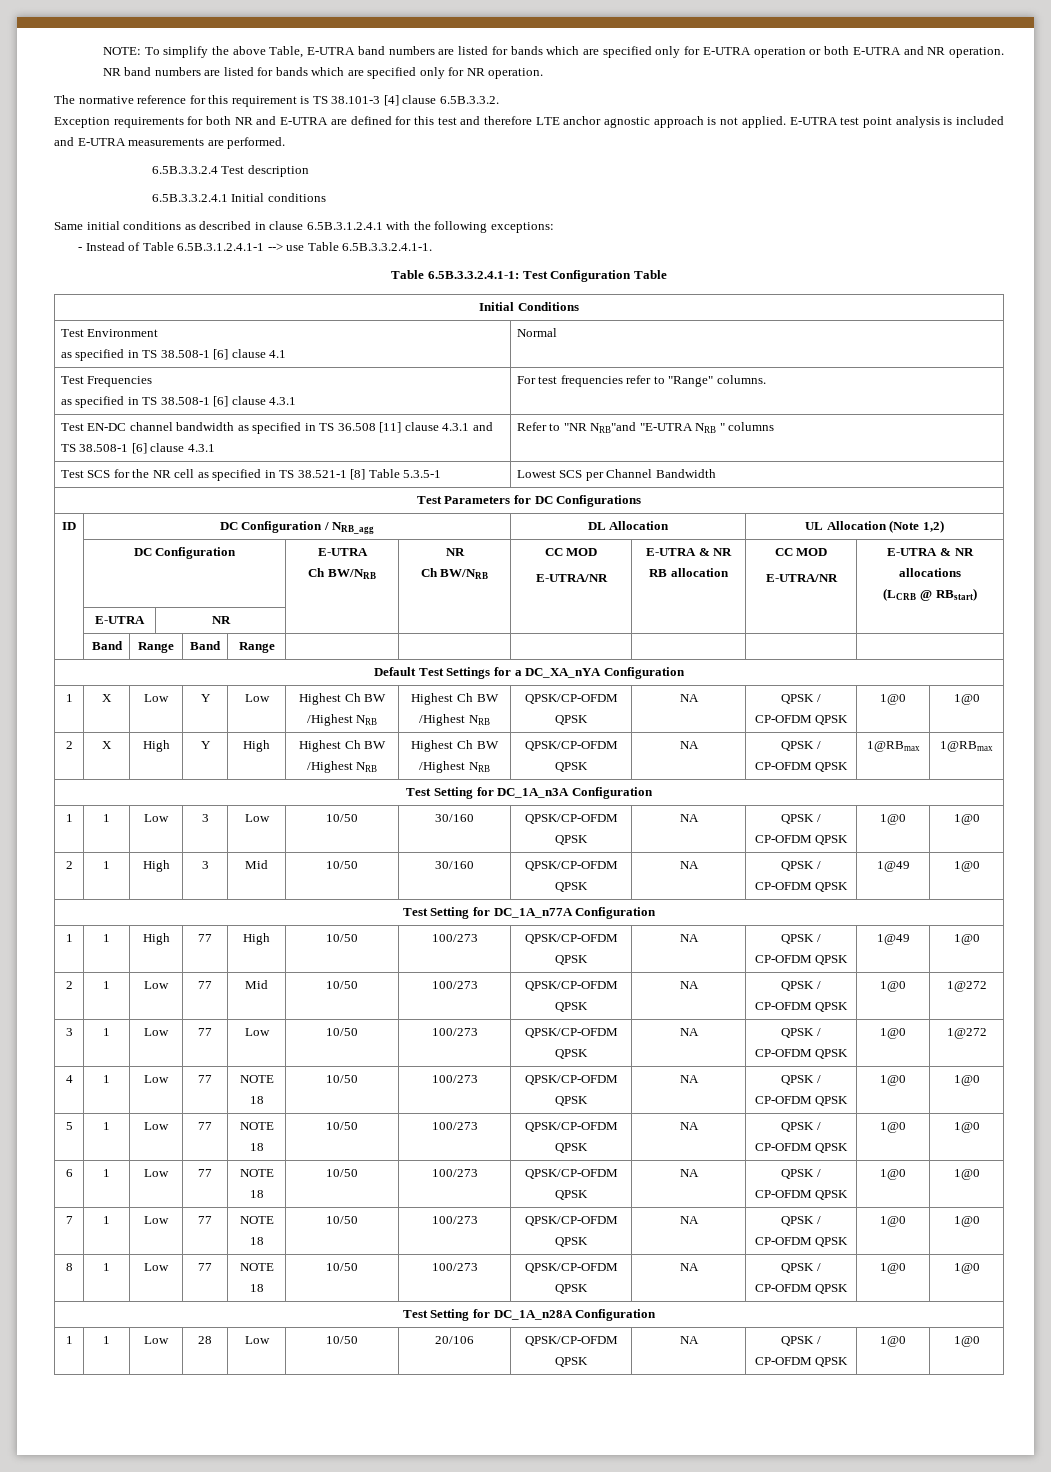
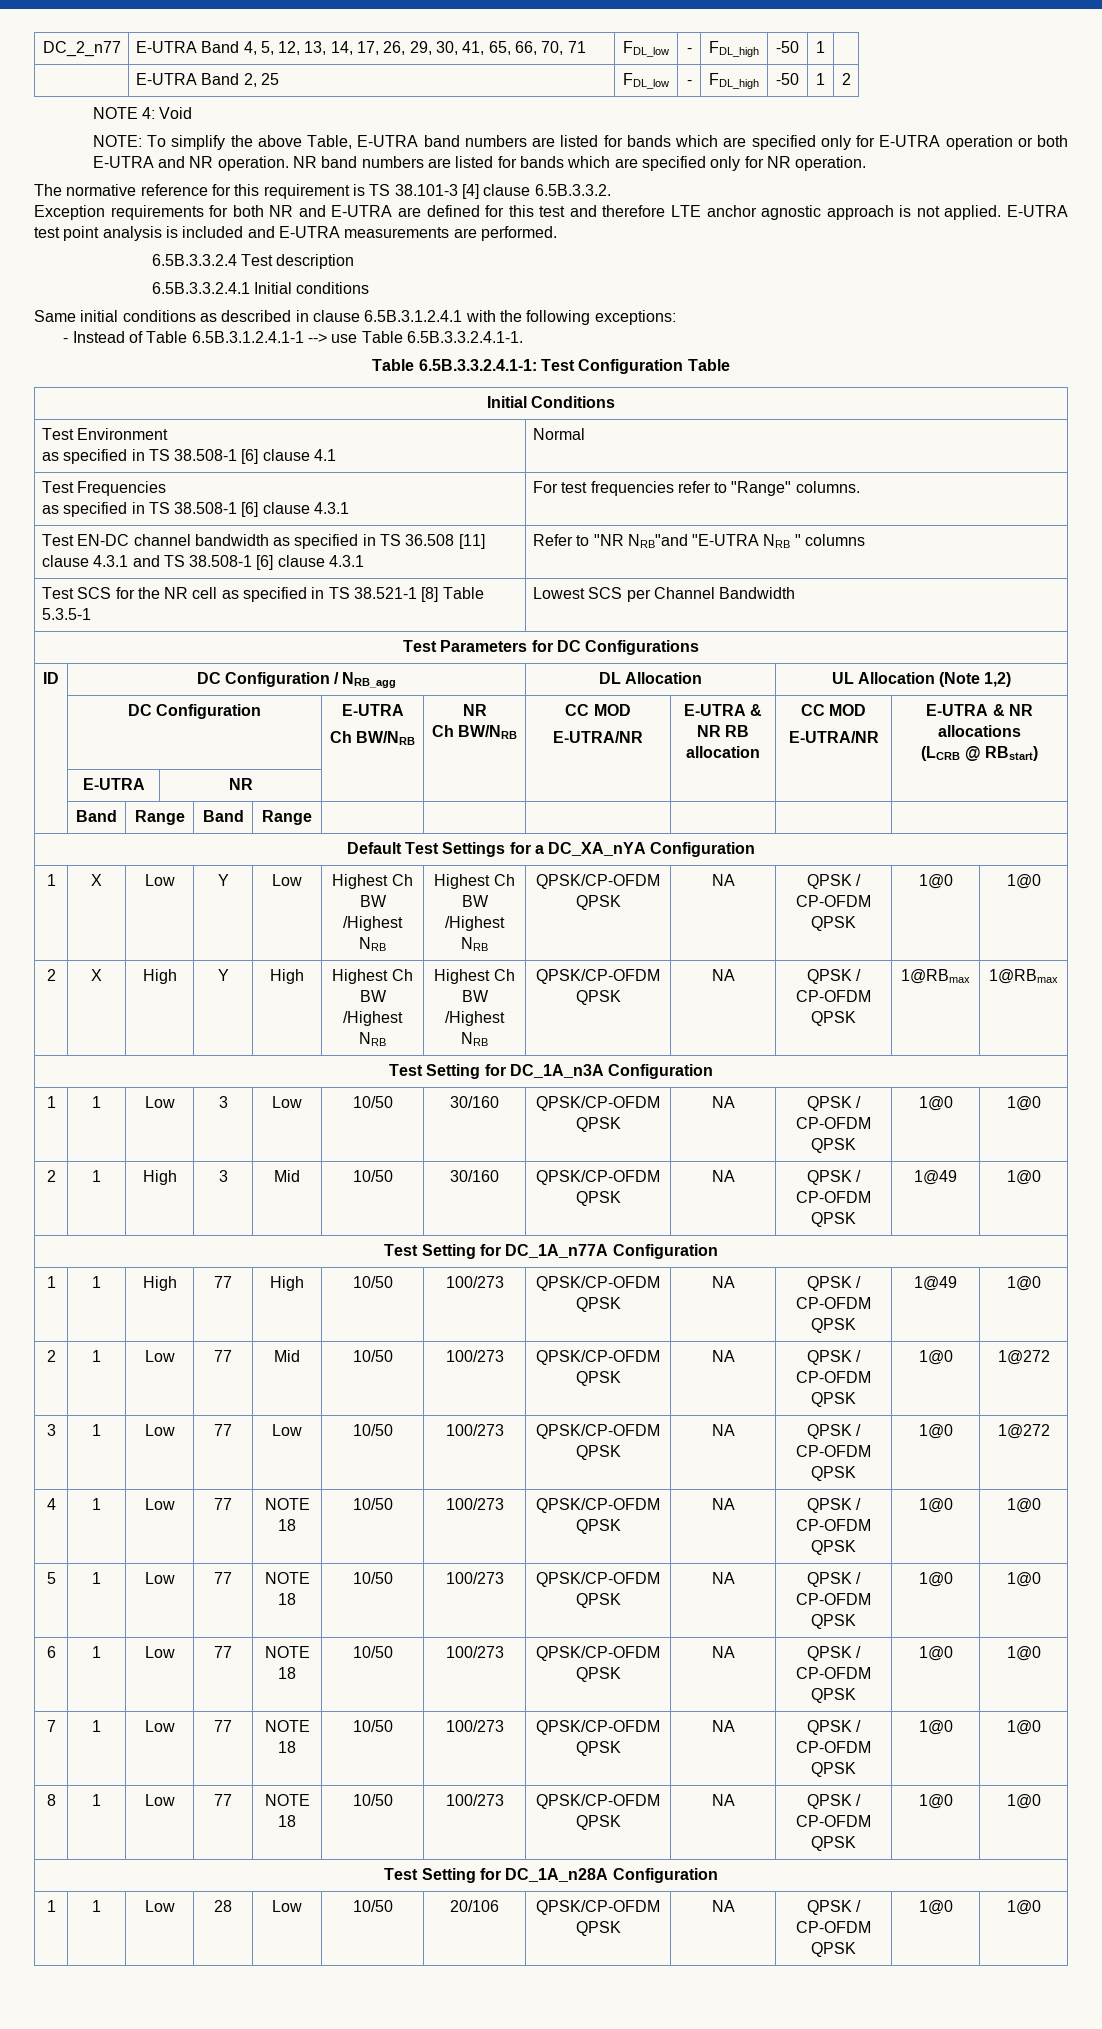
+ DC_2_n77 | E-UTRA Band 4, 5, 12, 13, 14, 17, 26, 29, 30, 41, 65, 66, 70, 71 | FDL_low | - | FDL_high | -50 | 1 |
+ | E-UTRA Band 2, 25 | FDL_low | - | FDL_high | -50 | 1 | 2
+ NOTE 4: Void

